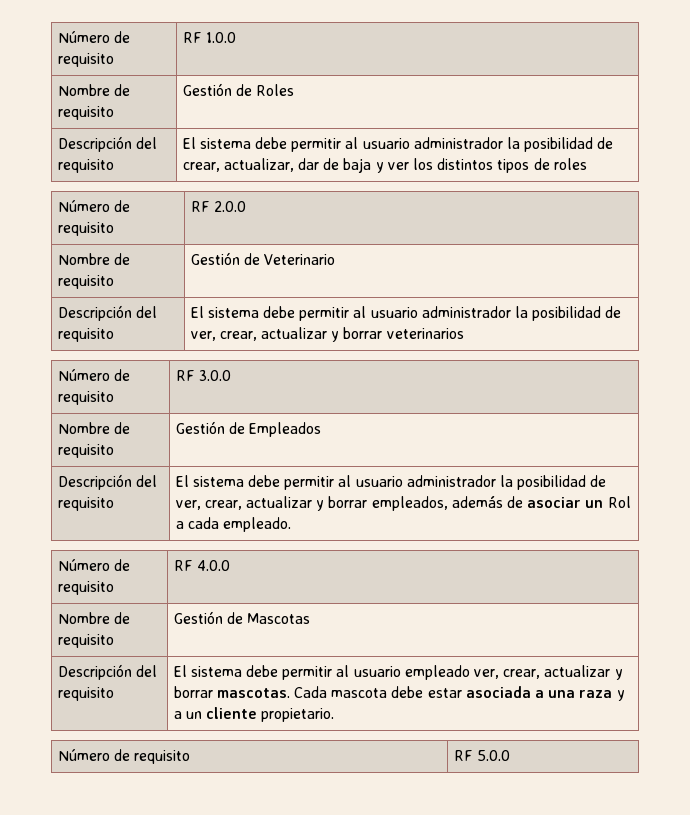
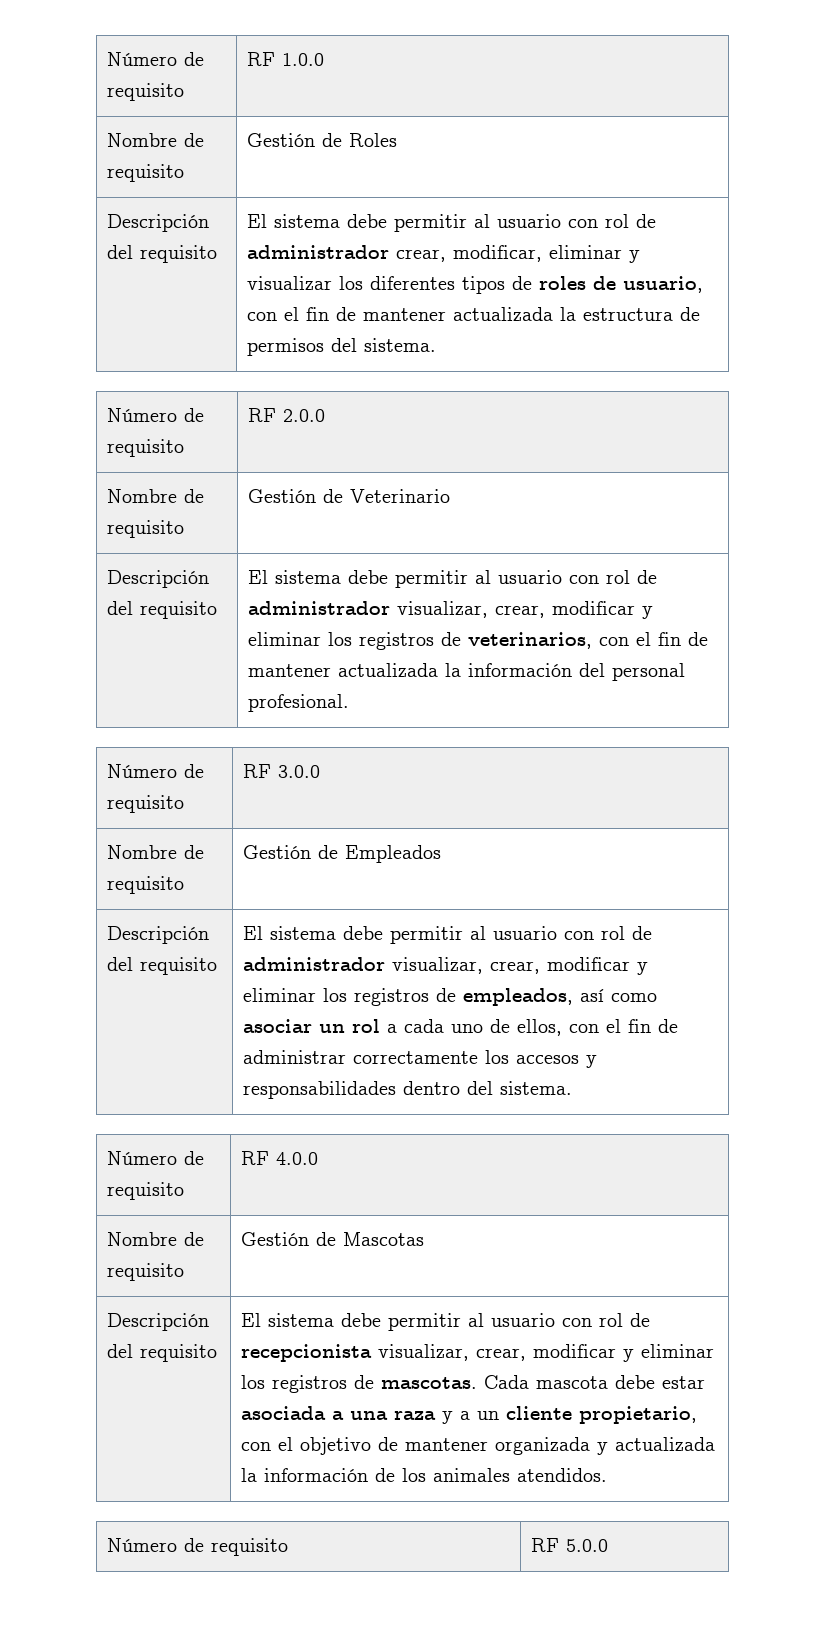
- Descripción del requisito | El sistema debe permitir al usuario administrador la posibilidad de crear, actualizar, dar de baja y ver los distintos tipos de roles
+ Descripción del requisito | El sistema debe permitir al usuario con rol de administrador crear, modificar, eliminar y visualizar los diferentes tipos de roles de usuario, con el fin de mantener actualizada la estructura de permisos del sistema.
- Descripción del requisito | El sistema debe permitir al usuario administrador la posibilidad de ver, crear, actualizar y borrar veterinarios
+ Descripción del requisito | El sistema debe permitir al usuario con rol de administrador visualizar, crear, modificar y eliminar los registros de veterinarios, con el fin de mantener actualizada la información del personal profesional.
- El sistema debe permitir al usuario administrador la posibilidad de ver, crear, actualizar y borrar empleados, además de asociar un Rol a cada empleado.
+ El sistema debe permitir al usuario con rol de administrador visualizar, crear, modificar y eliminar los registros de empleados, así como asociar un rol a cada uno de ellos, con el fin de administrar correctamente los accesos y responsabilidades dentro del sistema.
- El sistema debe permitir al usuario empleado ver, crear, actualizar y borrar mascotas.
+ El sistema debe permitir al usuario con rol de recepcionista visualizar, crear, modificar y eliminar los registros de mascotas.
- Cada mascota debe estar asociada a una raza y a un cliente propietario.
+ Cada mascota debe estar asociada a una raza y a un cliente propietario, con el objetivo de mantener organizada y actualizada la información de los animales atendidos.

